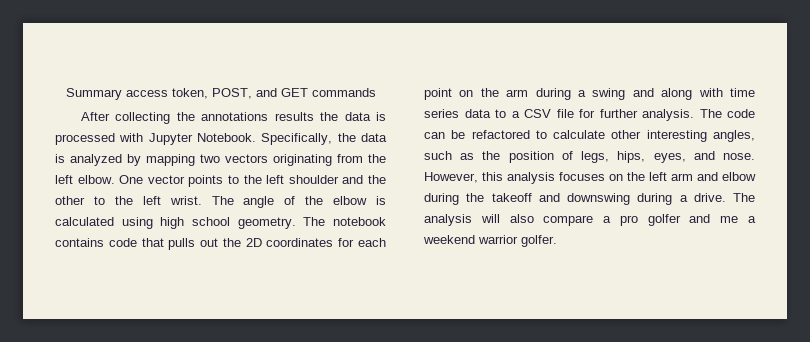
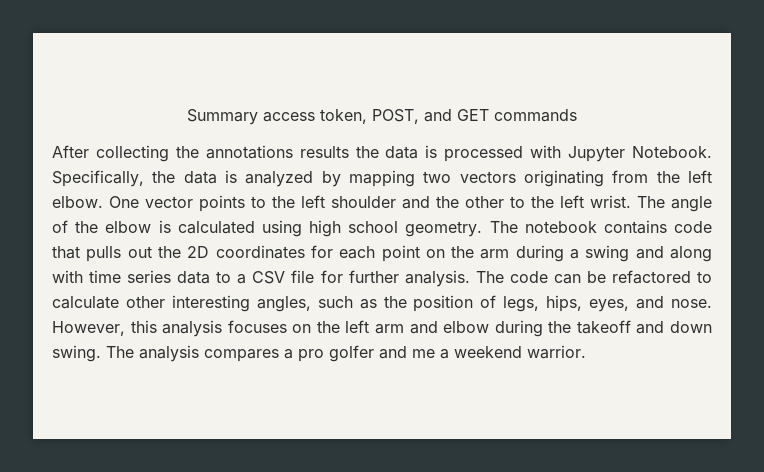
- However, this analysis focuses on the left arm and elbow during the takeoff and downswing during a drive. The analysis will also compare a pro golfer and me a weekend warrior golfer.
+ However, this analysis focuses on the left arm and elbow during the takeoff and down swing. The analysis compares a pro golfer and me a weekend warrior.

